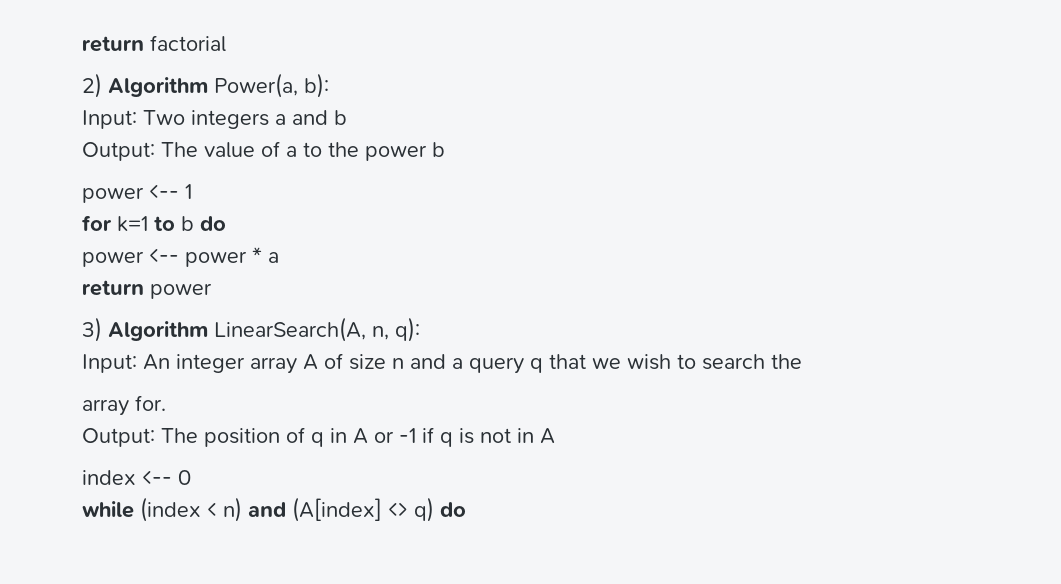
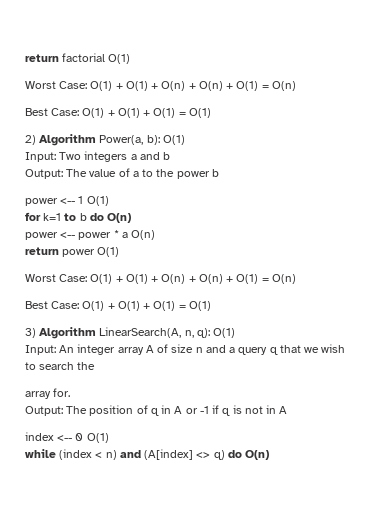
- return factorial
+ return factorial O(1)
+ Worst Case: O(1) + O(1) + O(n) + O(n) + O(1) = O(n)
+ Best Case: O(1) + O(1) + O(1) = O(1)
- 2) Algorithm Power(a, b):
+ 2) Algorithm Power(a, b): O(1)
- power <-- 1
+ power <-- 1 O(1)
- for k=1 to b do
+ for k=1 to b do O(n)
- power <-- power * a
+ power <-- power * a O(n)
- return power
+ return power O(1)
+ Worst Case: O(1) + O(1) + O(n) + O(n) + O(1) = O(n)
+ Best Case: O(1) + O(1) + O(1) = O(1)
- 3) Algorithm LinearSearch(A, n, q):
+ 3) Algorithm LinearSearch(A, n, q): O(1)
- index <-- 0
+ index <-- 0 O(1)
- while (index < n) and (A[index] <> q) do
+ while (index < n) and (A[index] <> q) do O(n)

